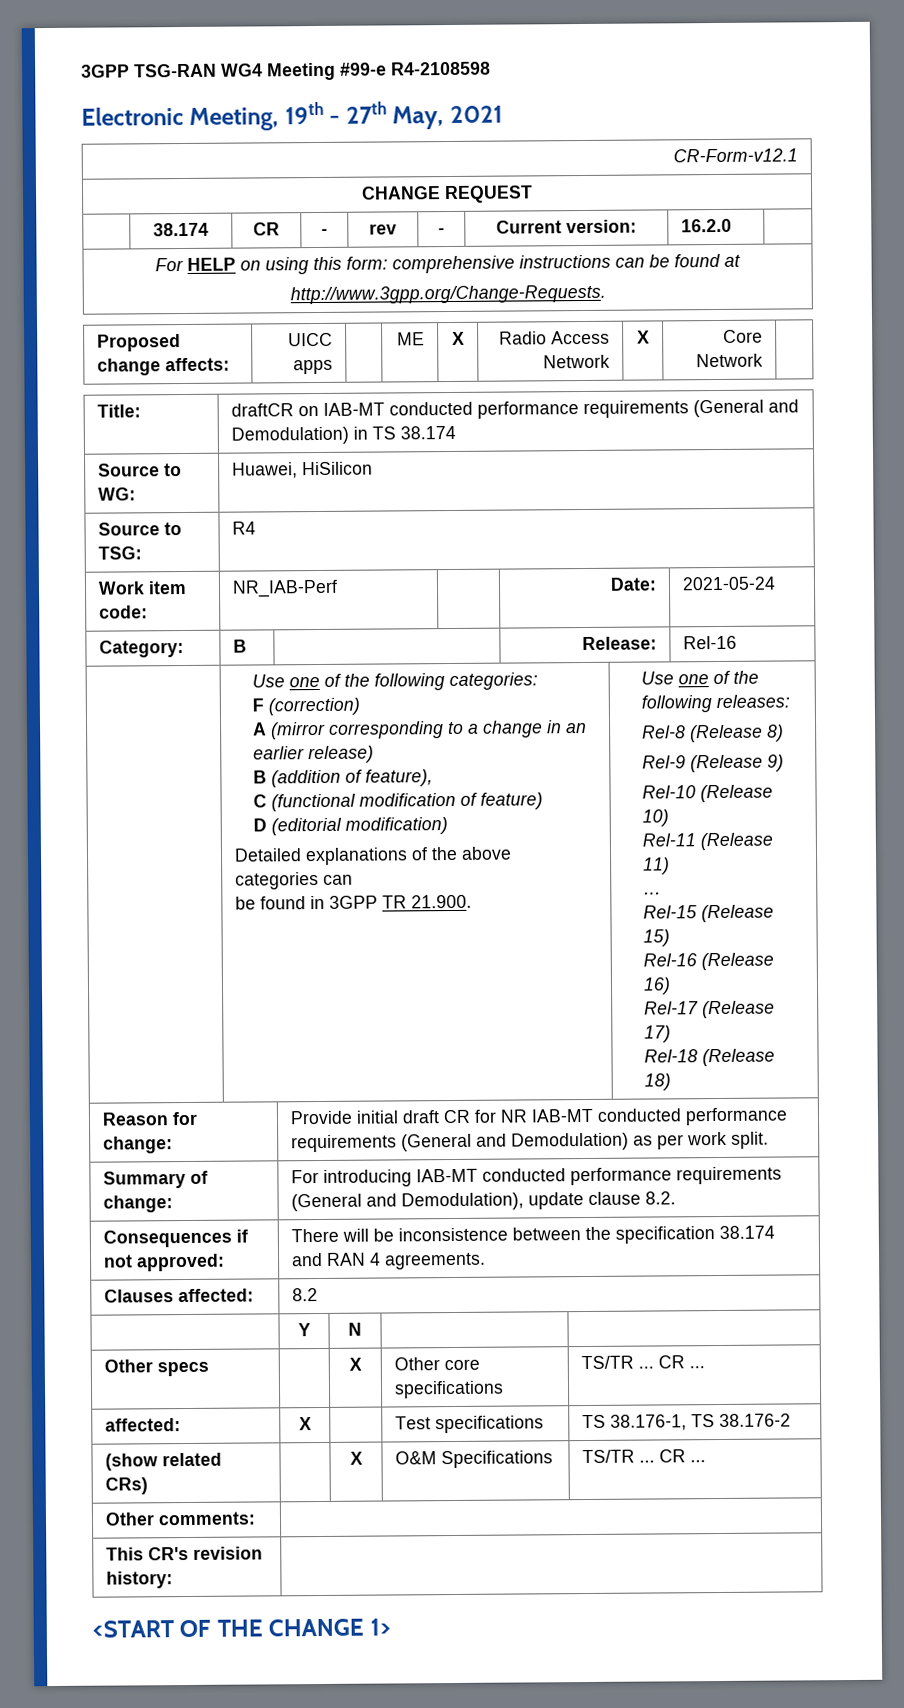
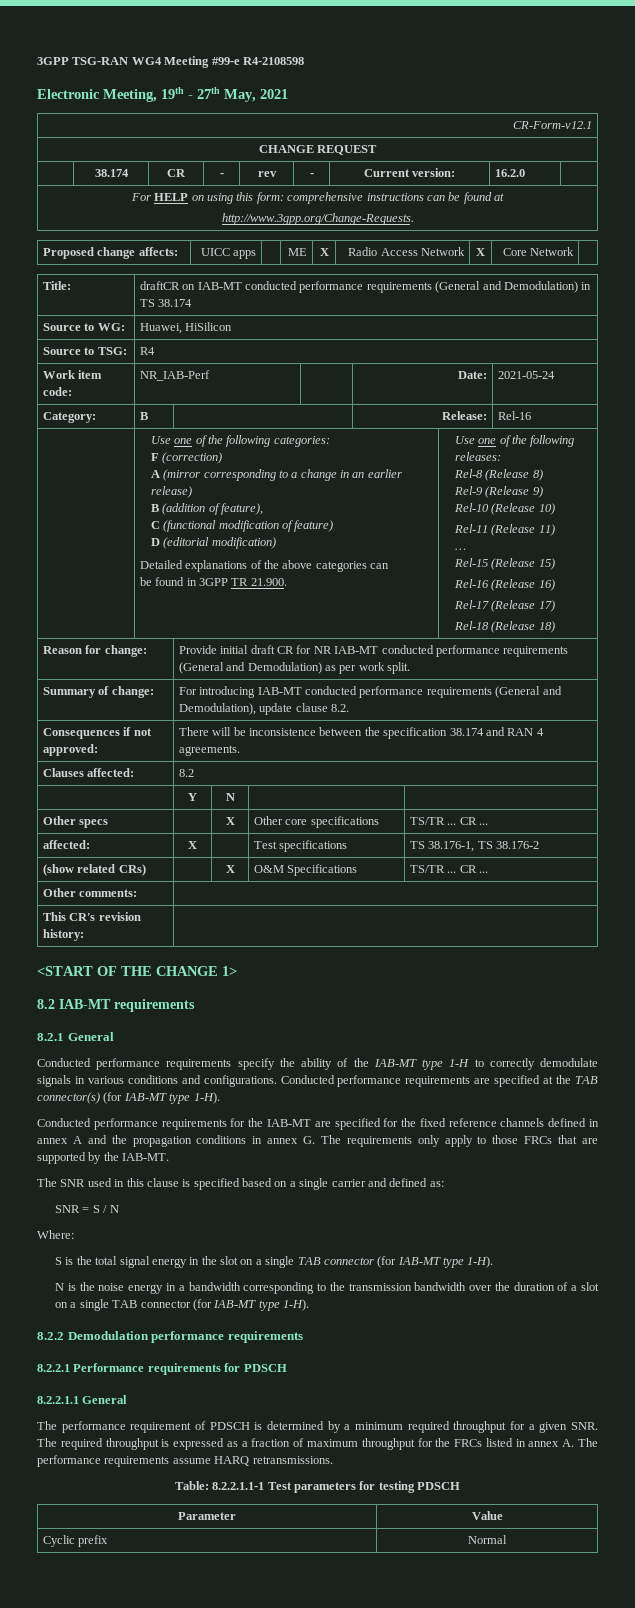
+ 8.2 IAB-MT requirements
+ 8.2.1 General
+ Conducted performance requirements specify the ability of the IAB-MT type 1-H to correctly demodulate signals in various conditions and configurations. Conducted performance requirements are specified at the TAB connector(s) (for IAB-MT type 1-H).
+ Conducted performance requirements for the IAB-MT are specified for the fixed reference channels defined in annex A and the propagation conditions in annex G. The requirements only apply to those FRCs that are supported by the IAB-MT.
+ The SNR used in this clause is specified based on a single carrier and defined as:
+ SNR = S / N
+ Where:
+ S is the total signal energy in the slot on a single TAB connector (for IAB-MT type 1-H).
+ N is the noise energy in a bandwidth corresponding to the transmission bandwidth over the duration of a slot on a single TAB connector (for IAB-MT type 1-H).
+ 8.2.2 Demodulation performance requirements
+ 8.2.2.1 Performance requirements for PDSCH
+ 8.2.2.1.1 General
+ The performance requirement of PDSCH is determined by a minimum required throughput for a given SNR. The required throughput is expressed as a fraction of maximum throughput for the FRCs listed in annex A. The performance requirements assume HARQ retransmissions.
+ Table: 8.2.2.1.1-1 Test parameters for testing PDSCH
+ Parameter | Value
+ Cyclic prefix | Normal

